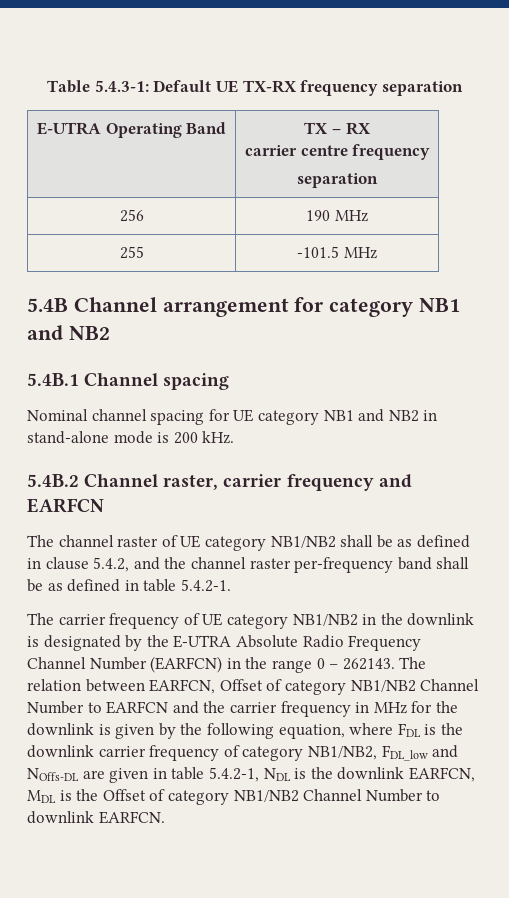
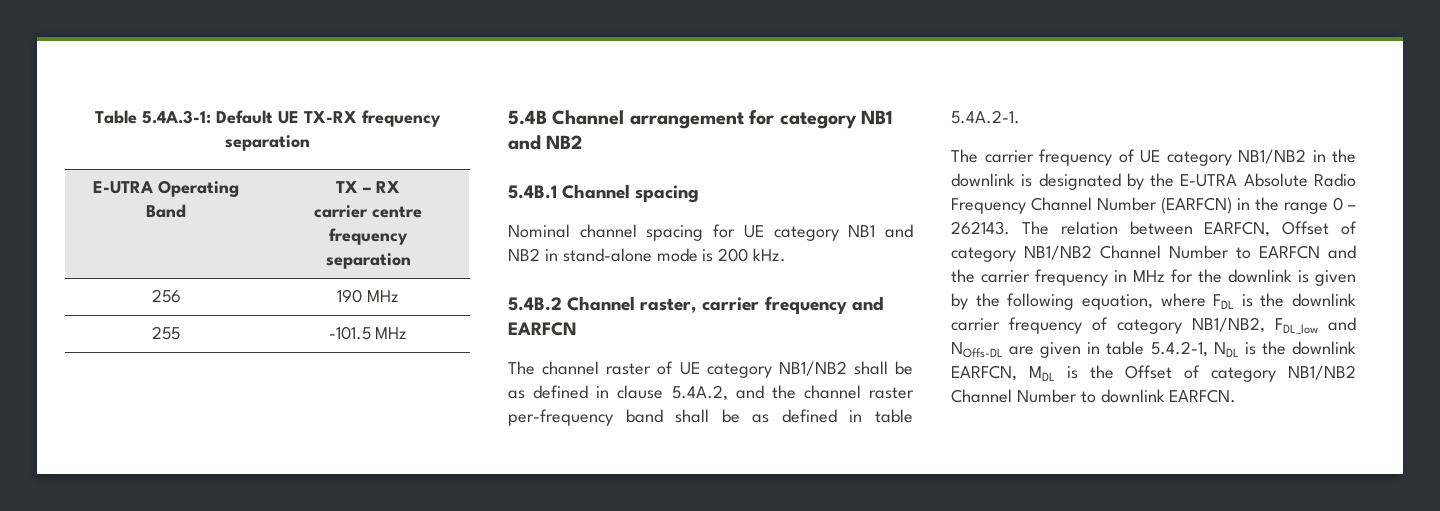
- Table 5.4.3-1: Default UE TX-RX frequency separation
+ Table 5.4A.3-1: Default UE TX-RX frequency separation
- The channel raster of UE category NB1/NB2 shall be as defined in clause 5.4.2, and the channel raster per-frequency band shall be as defined in table 5.4.2-1.
+ The channel raster of UE category NB1/NB2 shall be as defined in clause 5.4A.2, and the channel raster per-frequency band shall be as defined in table 5.4A.2-1.

